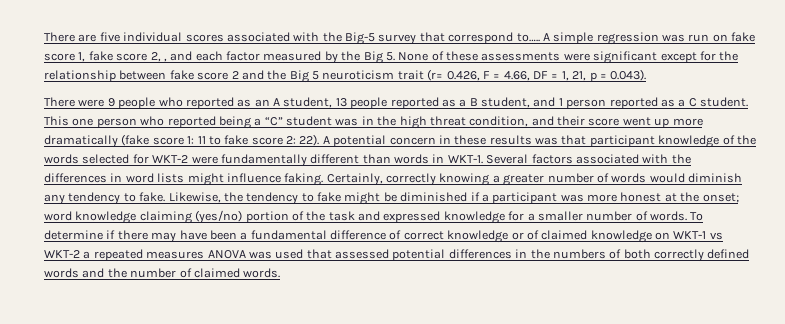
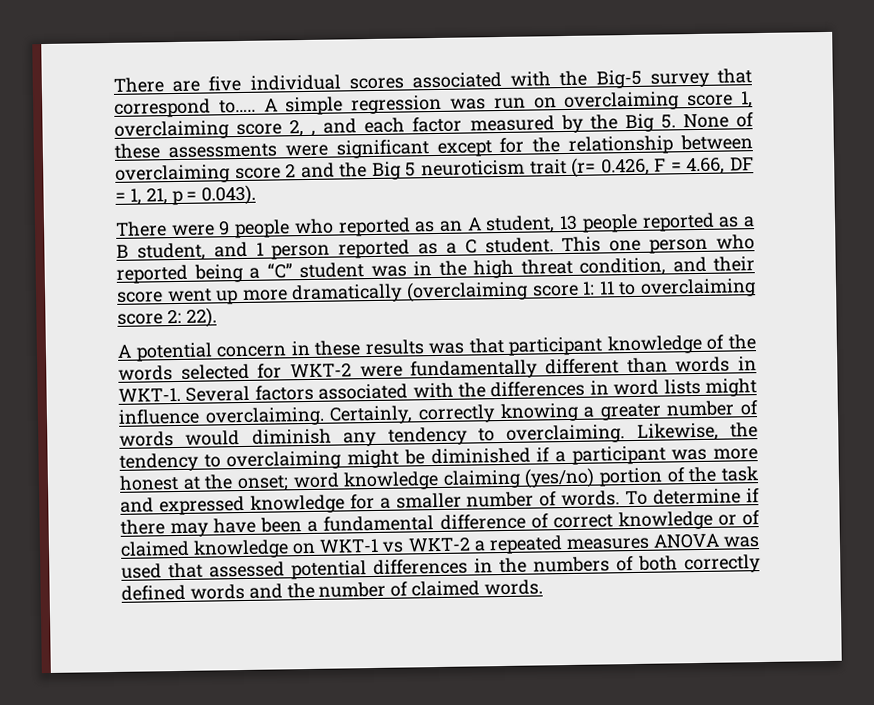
- A simple regression was run on fake score 1, fake score 2, , and each factor measured by the Big 5. None of these assessments were significant except for the relationship between fake score 2 and the Big 5 neuroticism trait (r= 0.426, F = 4.66, DF = 1, 21, p = 0.043).
+ A simple regression was run on overclaiming score 1, overclaiming score 2, , and each factor measured by the Big 5. None of these assessments were significant except for the relationship between overclaiming score 2 and the Big 5 neuroticism trait (r= 0.426, F = 4.66, DF = 1, 21, p = 0.043).
- This one person who reported being a “C” student was in the high threat condition, and their score went up more dramatically (fake score 1: 11 to fake score 2: 22). A potential concern in these results was that participant knowledge of the words selected for WKT-2 were fundamentally different than words in WKT-1.
+ This one person who reported being a “C” student was in the high threat condition, and their score went up more dramatically (overclaiming score 1: 11 to overclaiming score 2: 22).
+ A potential concern in these results was that participant knowledge of the words selected for WKT-2 were fundamentally different than words in WKT-1.
- Several factors associated with the differences in word lists might influence faking.
+ Several factors associated with the differences in word lists might influence overclaiming.
- Certainly, correctly knowing a greater number of words would diminish any tendency to fake.
+ Certainly, correctly knowing a greater number of words would diminish any tendency to overclaiming.
- Likewise, the tendency to fake might be diminished if a participant was more honest at the onset; word knowledge claiming (yes/no) portion of the task and expressed knowledge for a smaller number of words.
+ Likewise, the tendency to overclaiming might be diminished if a participant was more honest at the onset; word knowledge claiming (yes/no) portion of the task and expressed knowledge for a smaller number of words.

